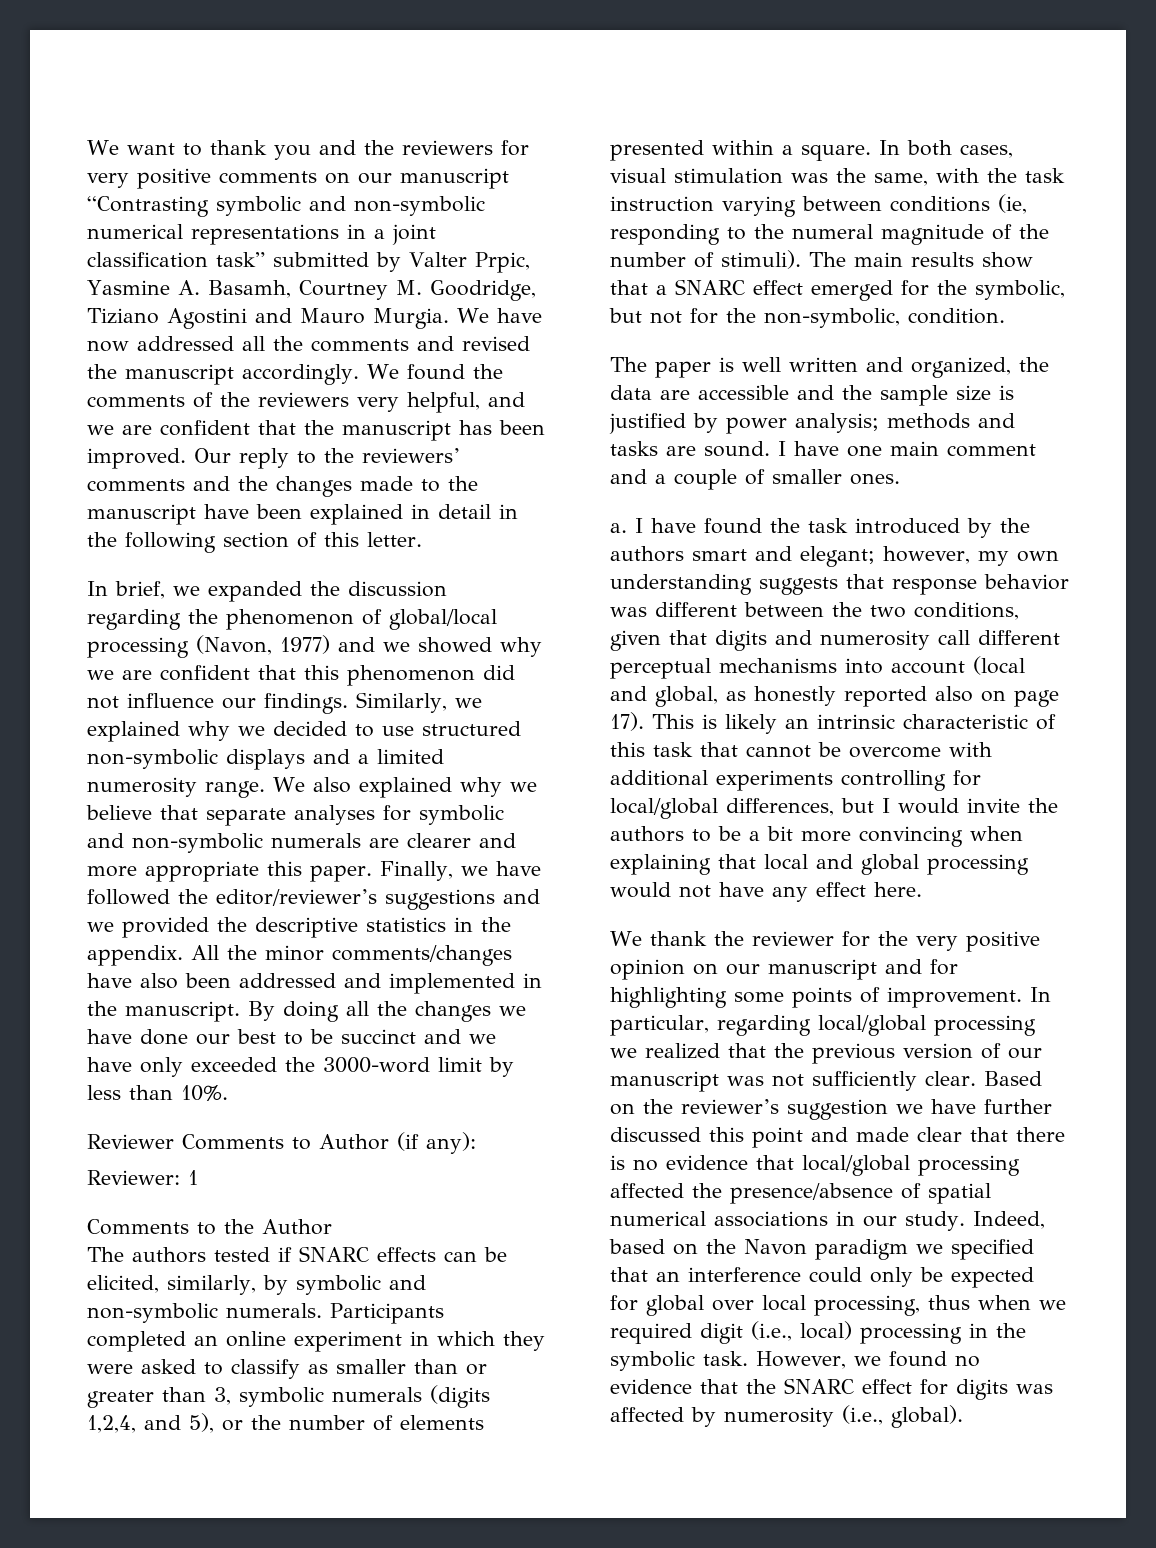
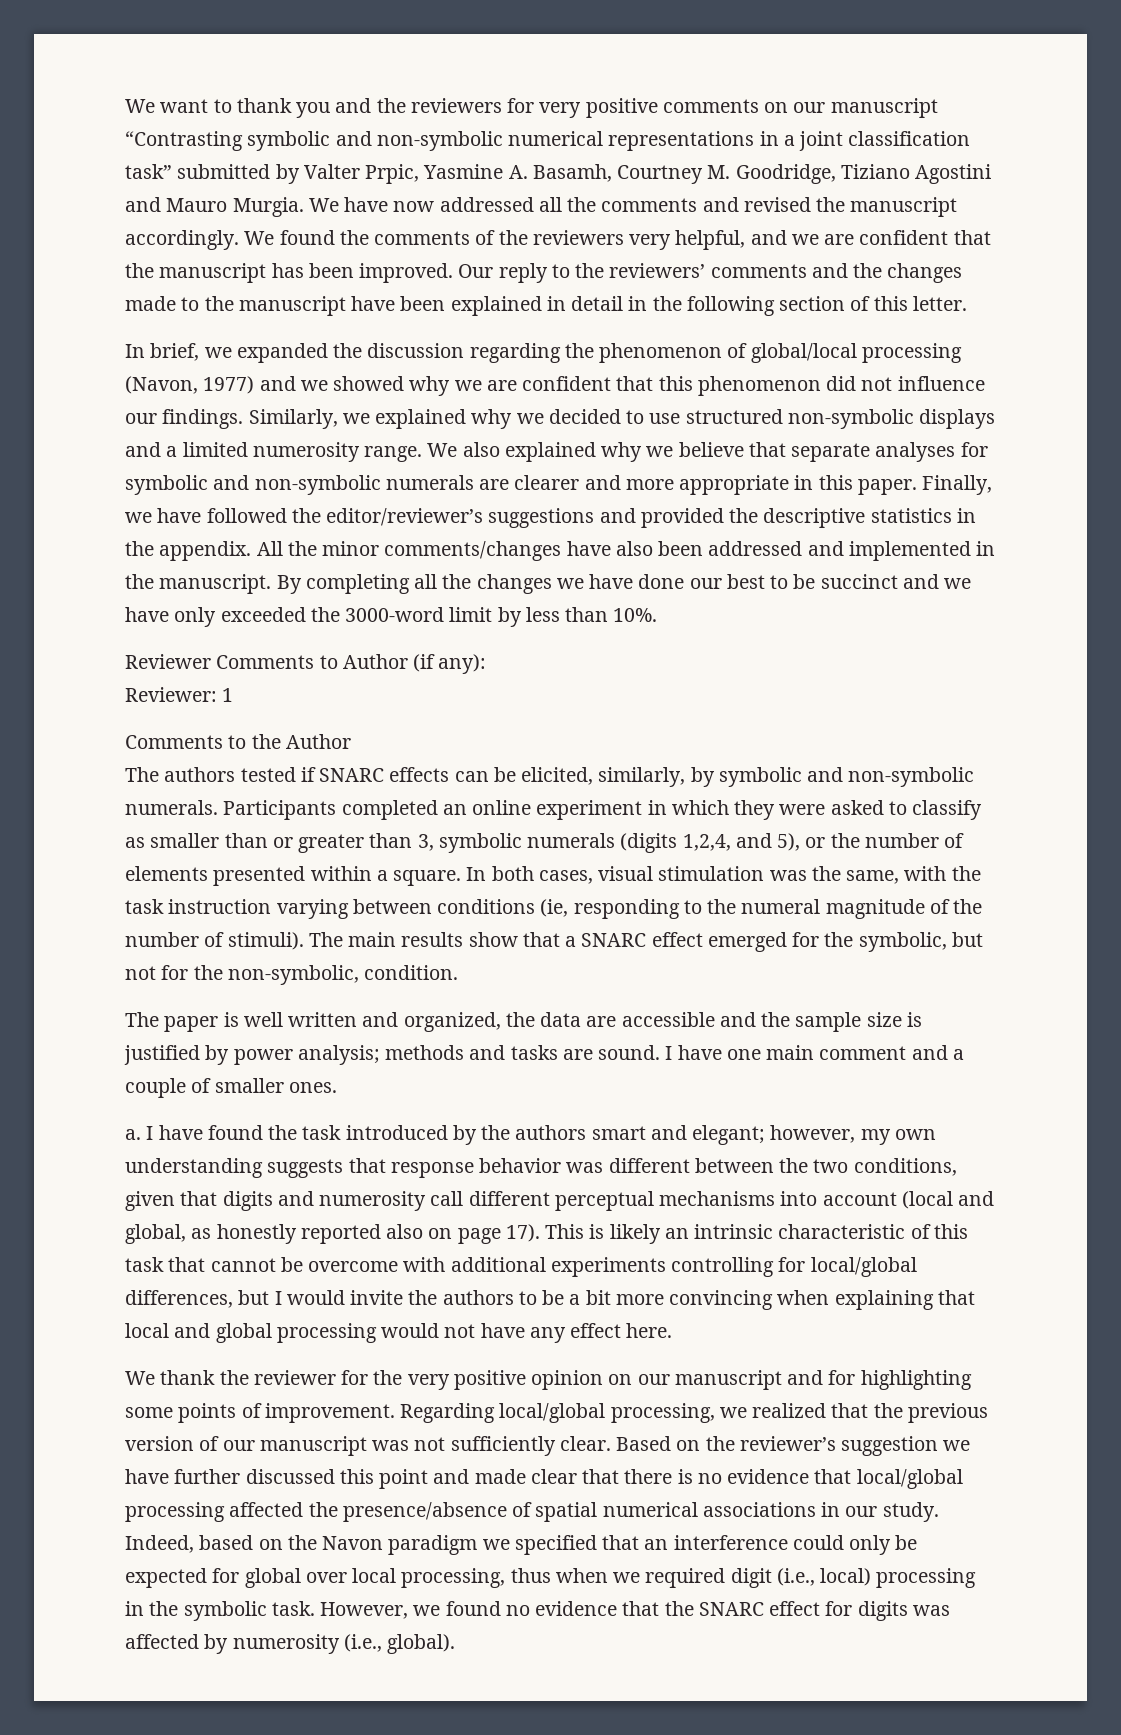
- We also explained why we believe that separate analyses for symbolic and non-symbolic numerals are clearer and more appropriate this paper.
+ We also explained why we believe that separate analyses for symbolic and non-symbolic numerals are clearer and more appropriate in this paper.
- Finally, we have followed the editor/reviewer’s suggestions and we provided the descriptive statistics in the appendix.
+ Finally, we have followed the editor/reviewer’s suggestions and provided the descriptive statistics in the appendix.
- By doing all the changes we have done our best to be succinct and we have only exceeded the 3000-word limit by less than 10%.
+ By completing all the changes we have done our best to be succinct and we have only exceeded the 3000-word limit by less than 10%.
- In particular, regarding local/global processing we realized that the previous version of our manuscript was not sufficiently clear.
+ Regarding local/global processing, we realized that the previous version of our manuscript was not sufficiently clear.

